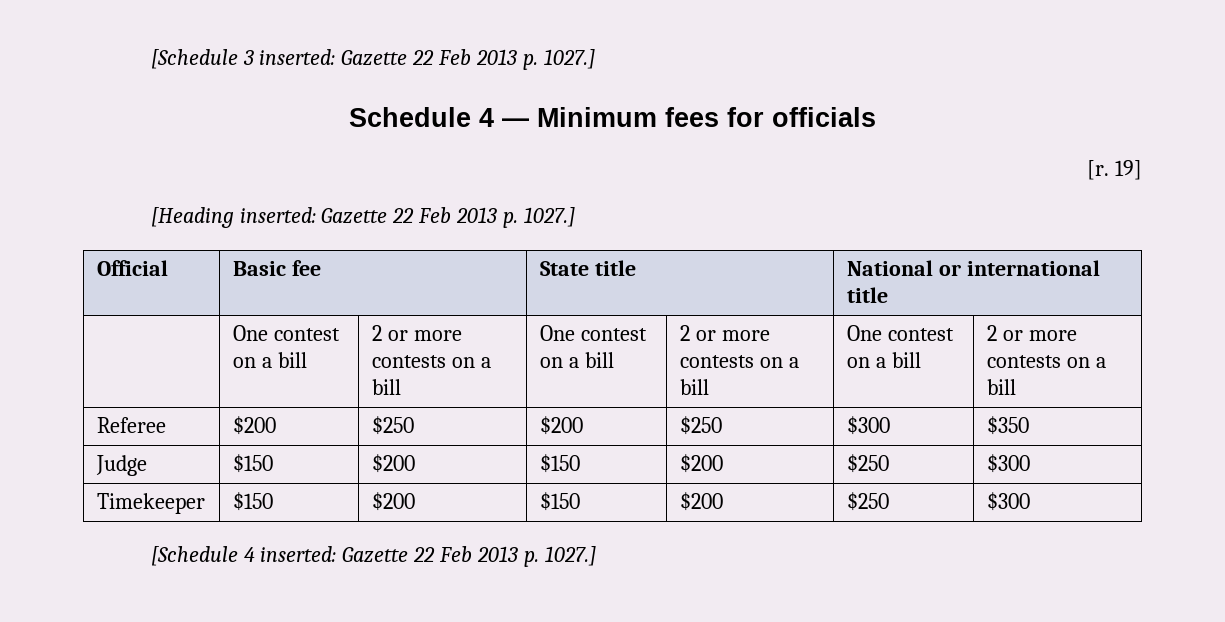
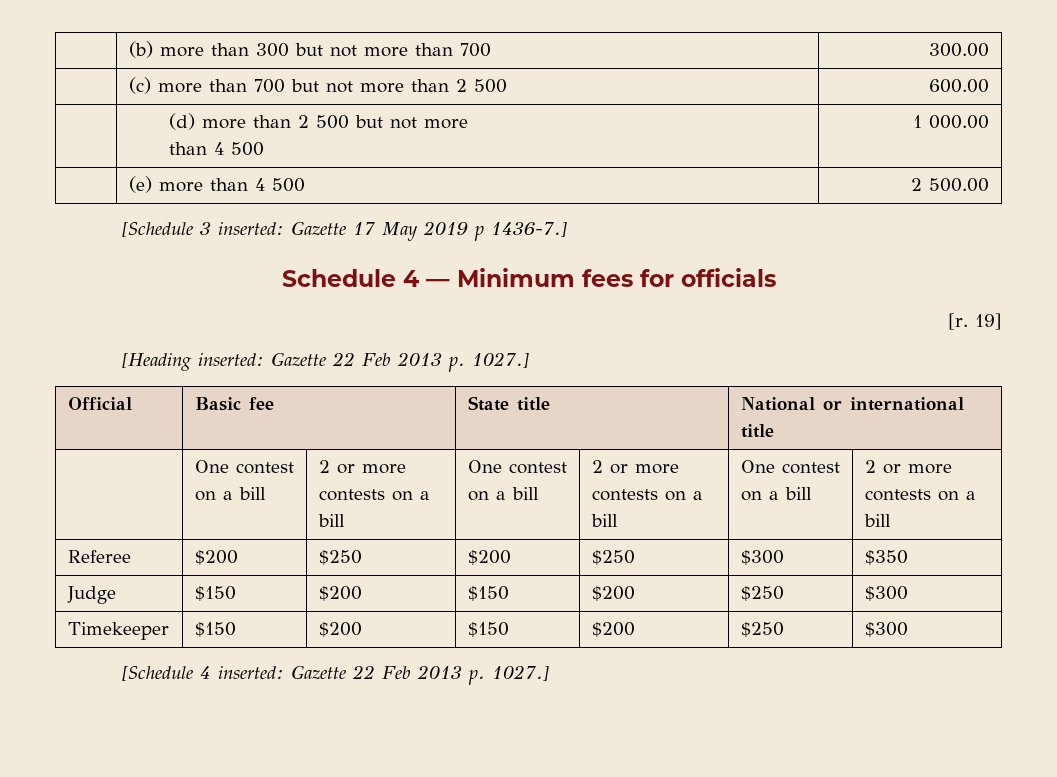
- [Schedule 3 inserted: Gazette 22 Feb 2013 p. 1027.]
+ | (b) more than 300 but not more than 700 | 300.00
+ | (c) more than 700 but not more than 2 500 | 600.00
+ | (d) more than 2 500 but not more
+ than 4 500 | 1 000.00
+ | (e) more than 4 500 | 2 500.00
+ [Schedule 3 inserted: Gazette 17 May 2019 p 1436-7.]

